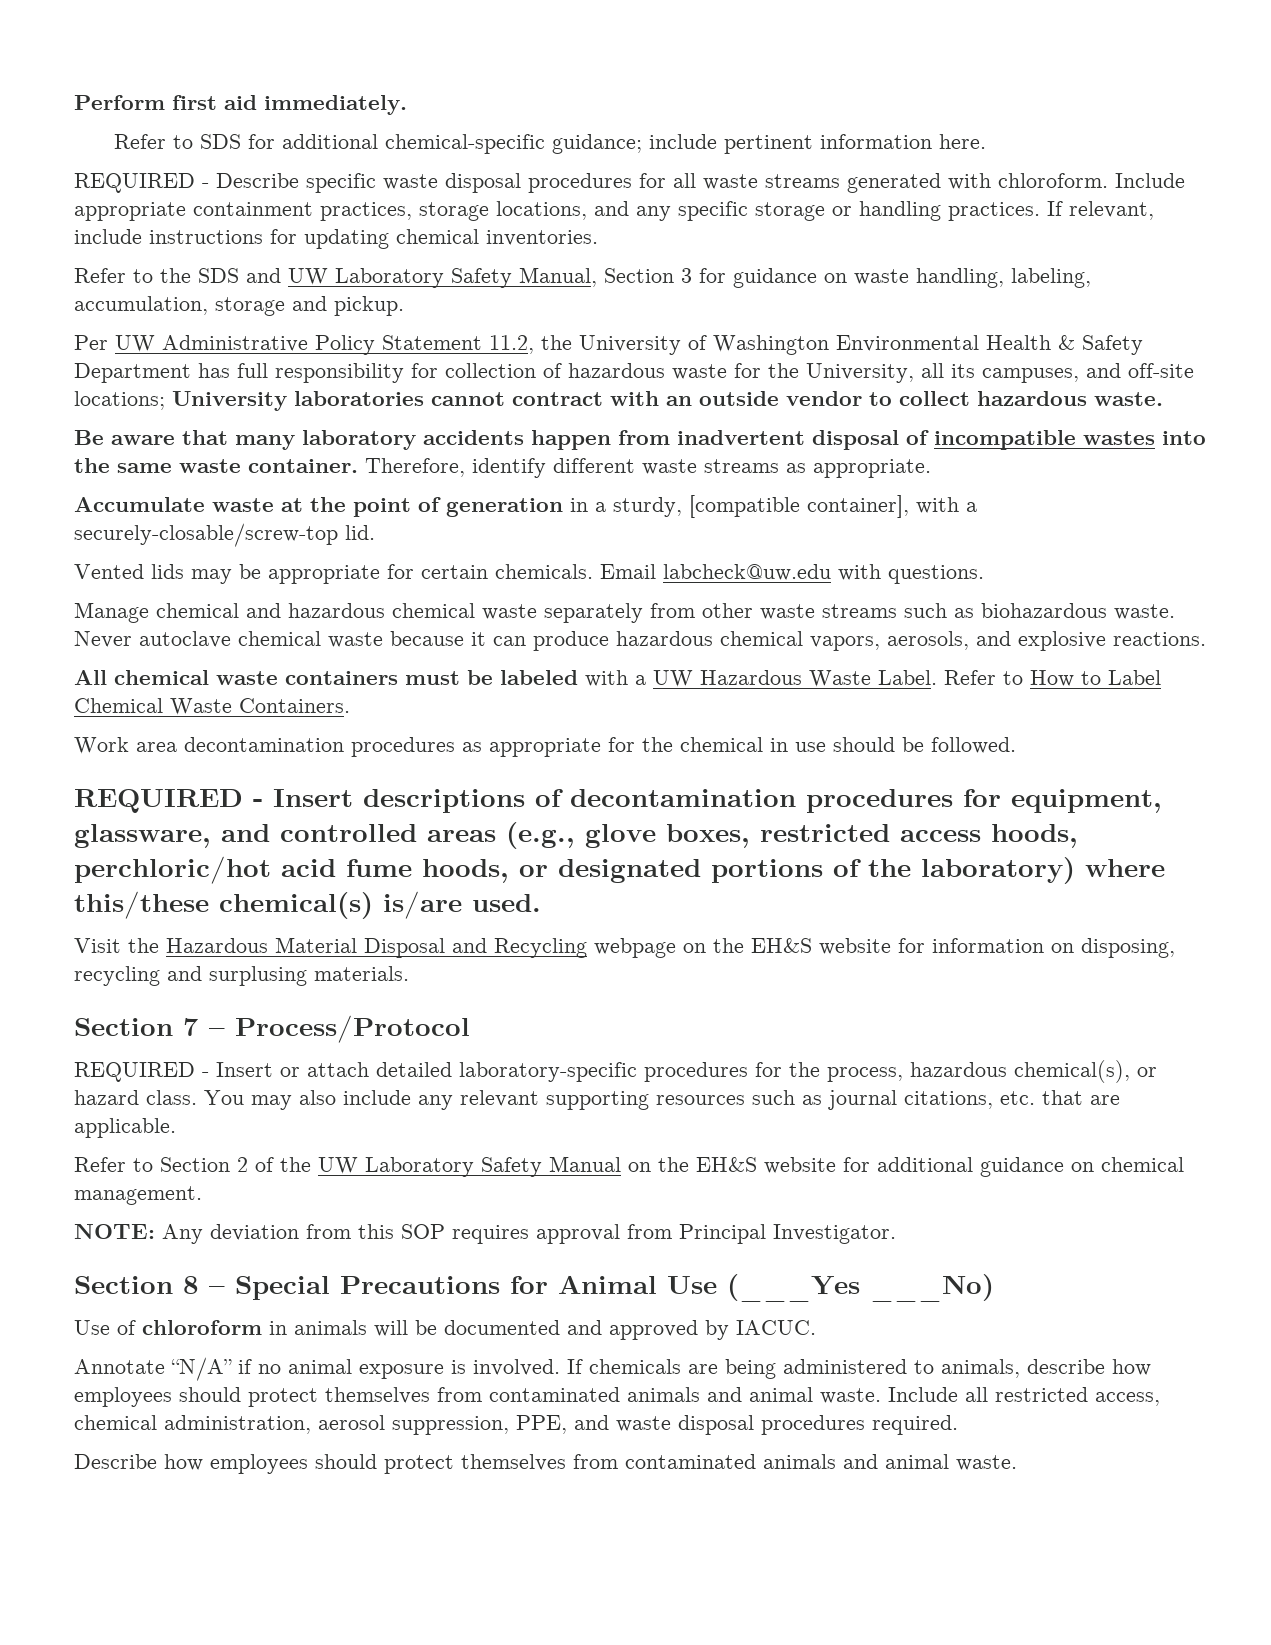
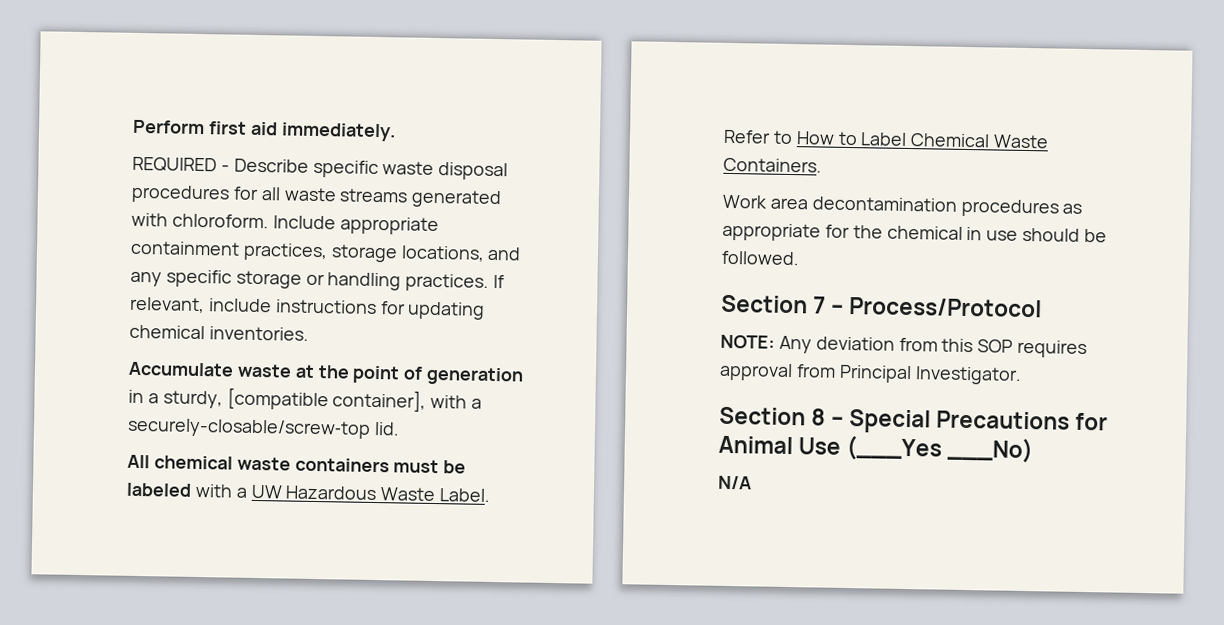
- Refer to SDS for additional chemical-specific guidance; include pertinent information here.
- Refer to the SDS and UW Laboratory Safety Manual, Section 3 for guidance on waste handling, labeling, accumulation, storage and pickup.
- Per UW Administrative Policy Statement 11.2, the University of Washington Environmental Health & Safety Department has full responsibility for collection of hazardous waste for the University, all its campuses, and off-site locations; University laboratories cannot contract with an outside vendor to collect hazardous waste.
- Be aware that many laboratory accidents happen from inadvertent disposal of incompatible wastes into the same waste container. Therefore, identify different waste streams as appropriate.
- Vented lids may be appropriate for certain chemicals. Email labcheck@uw.edu with questions.
- Manage chemical and hazardous chemical waste separately from other waste streams such as biohazardous waste. Never autoclave chemical waste because it can produce hazardous chemical vapors, aerosols, and explosive reactions.
- REQUIRED - Insert descriptions of decontamination procedures for equipment, glassware, and controlled areas (e.g., glove boxes, restricted access hoods, perchloric/hot acid fume hoods, or designated portions of the laboratory) where this/these chemical(s) is/are used.
- Visit the Hazardous Material Disposal and Recycling webpage on the EH&S website for information on disposing, recycling and surplusing materials.
  Section 7 – Process/Protocol
- REQUIRED - Insert or attach detailed laboratory-specific procedures for the process, hazardous chemical(s), or hazard class. You may also include any relevant supporting resources such as journal citations, etc. that are applicable.
- Refer to Section 2 of the UW Laboratory Safety Manual on the EH&S website for additional guidance on chemical management.
- Use of chloroform in animals will be documented and approved by IACUC.
- Annotate “N/A” if no animal exposure is involved. If chemicals are being administered to animals, describe how employees should protect themselves from contaminated animals and animal waste. Include all restricted access, chemical administration, aerosol suppression, PPE, and waste disposal procedures required.
- Describe how employees should protect themselves from contaminated animals and animal waste.
+ N/A

